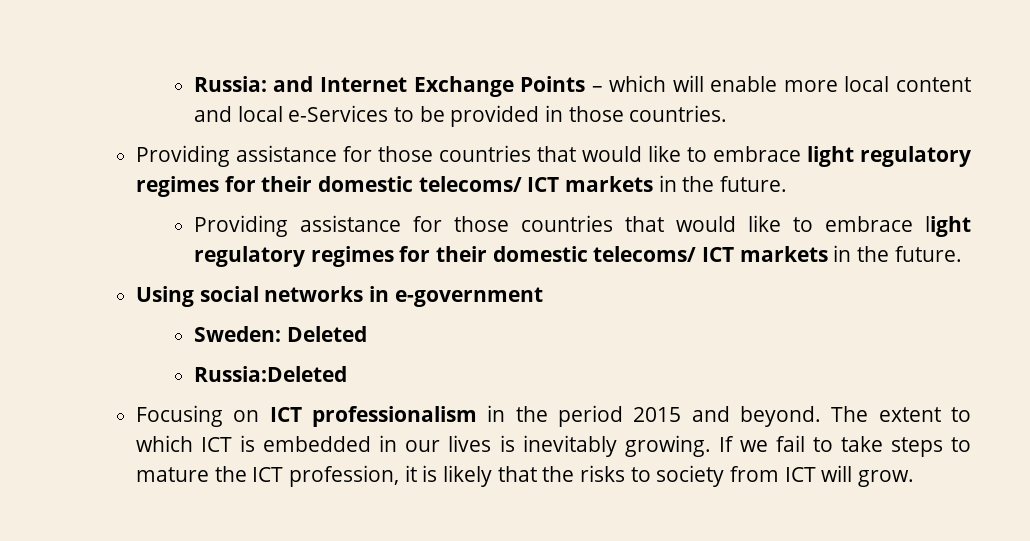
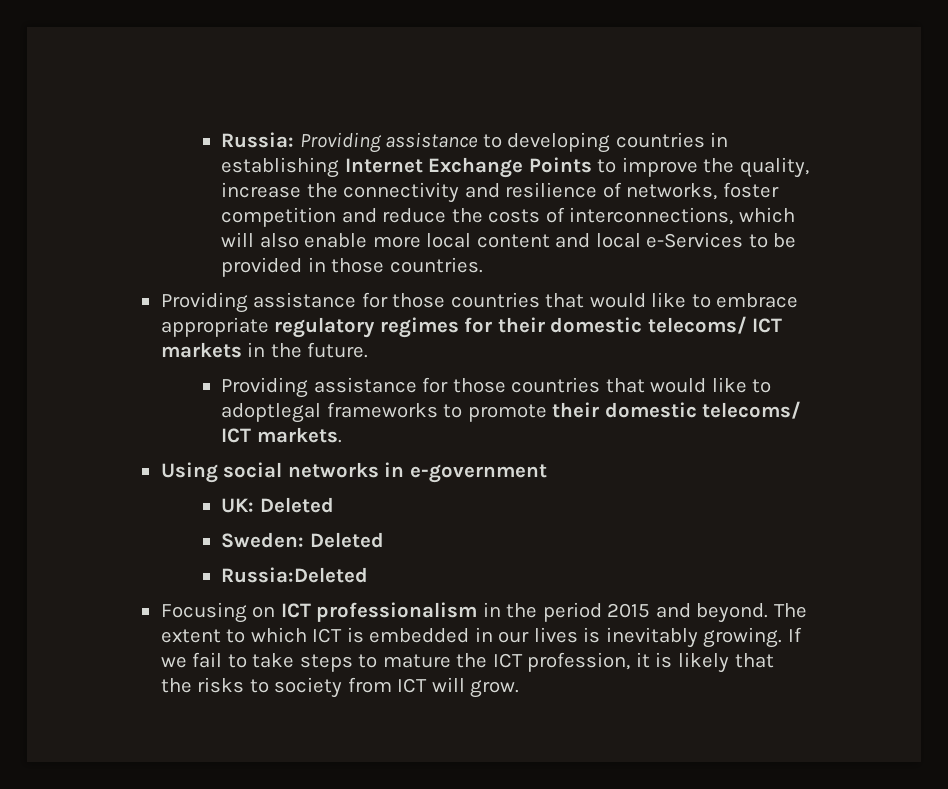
- Russia: and Internet Exchange Points – which will enable more local content and local e-Services to be provided in those countries.
- Providing assistance for those countries that would like to embrace light regulatory regimes for their domestic telecoms/ ICT markets in the future.
- Providing assistance for those countries that would like to embrace light regulatory regimes for their domestic telecoms/ ICT markets in the future.
+ Russia: Providing assistance to developing countries in establishing Internet Exchange Points to improve the quality, increase the connectivity and resilience of networks, foster competition and reduce the costs of interconnections, which will also enable more local content and local e-Services to be provided in those countries.
+ Providing assistance for those countries that would like to embrace appropriate regulatory regimes for their domestic telecoms/ ICT markets in the future.
+ Providing assistance for those countries that would like to adoptlegal frameworks to promote their domestic telecoms/ ICT markets.
+ UK: Deleted

